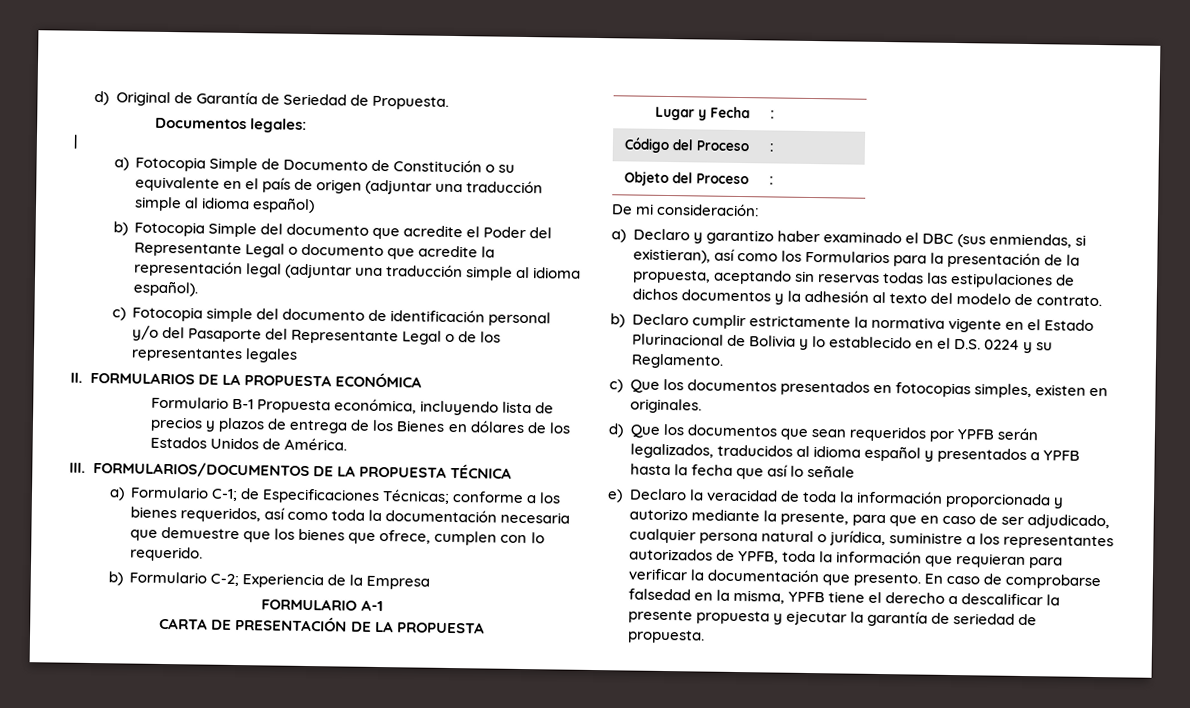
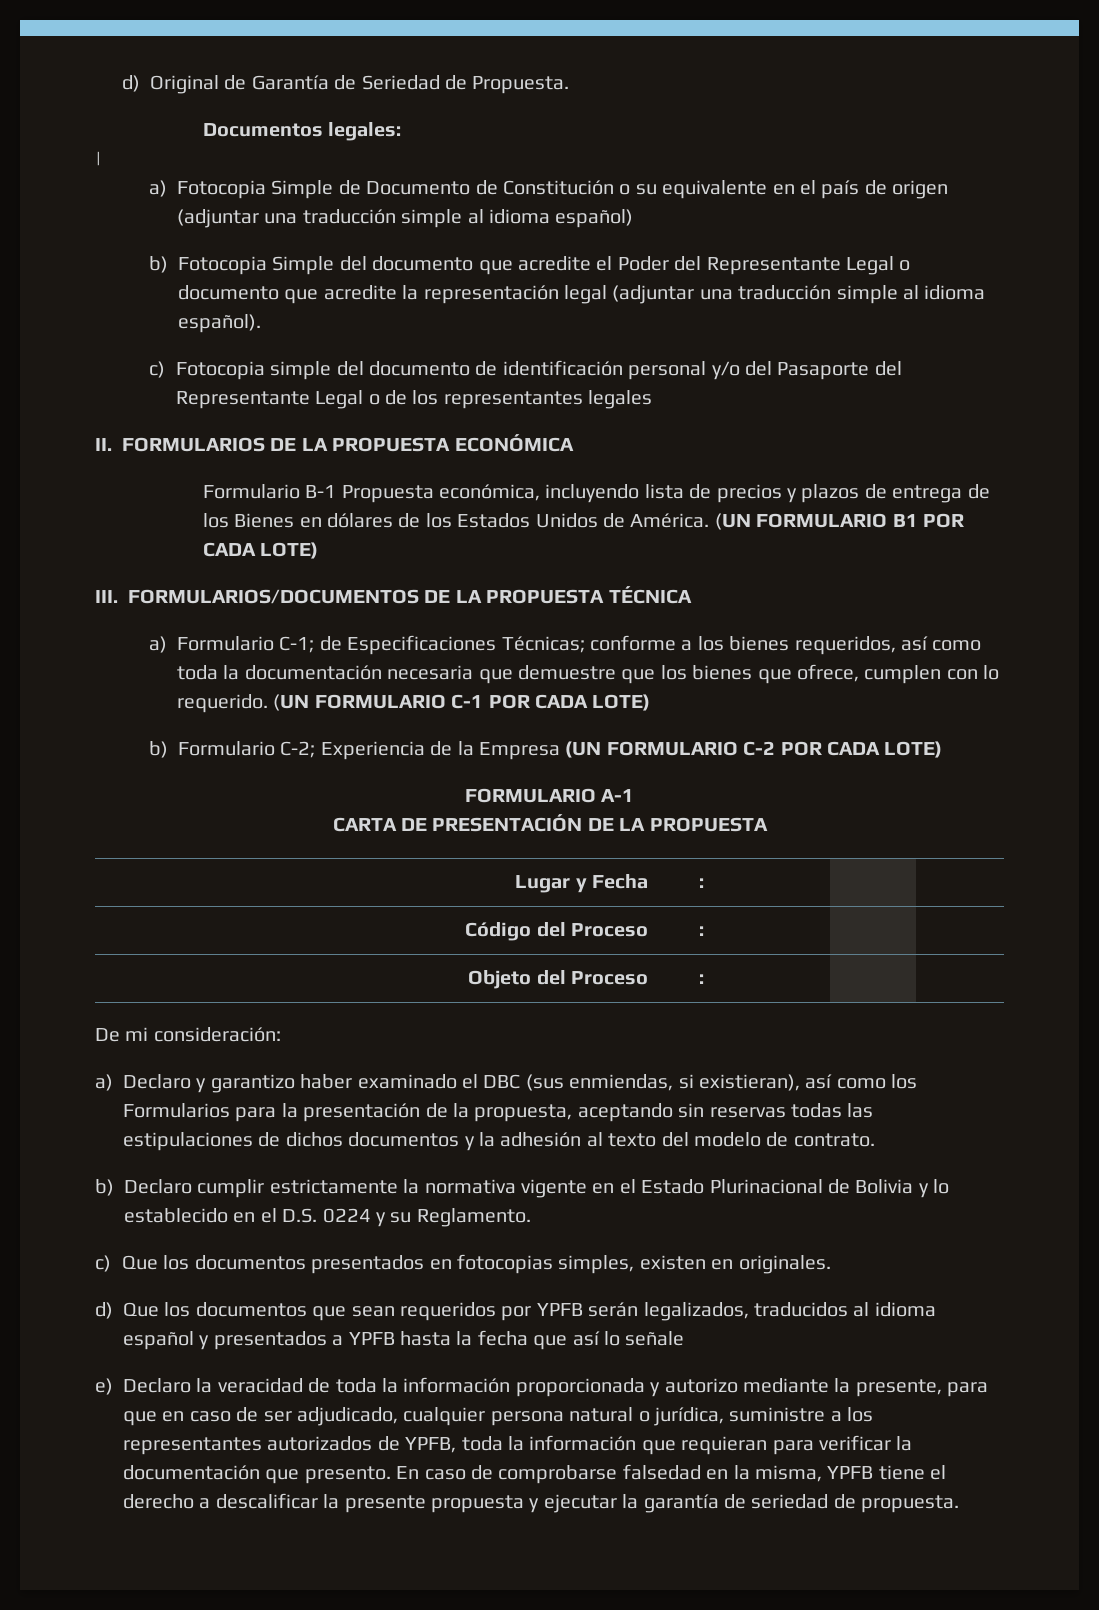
+ (UN FORMULARIO B1 POR CADA LOTE)
+ (UN FORMULARIO C-1 POR CADA LOTE)
- b) Formulario C-2; Experiencia de la Empresa
+ b) Formulario C-2; Experiencia de la Empresa (UN FORMULARIO C-2 POR CADA LOTE)

